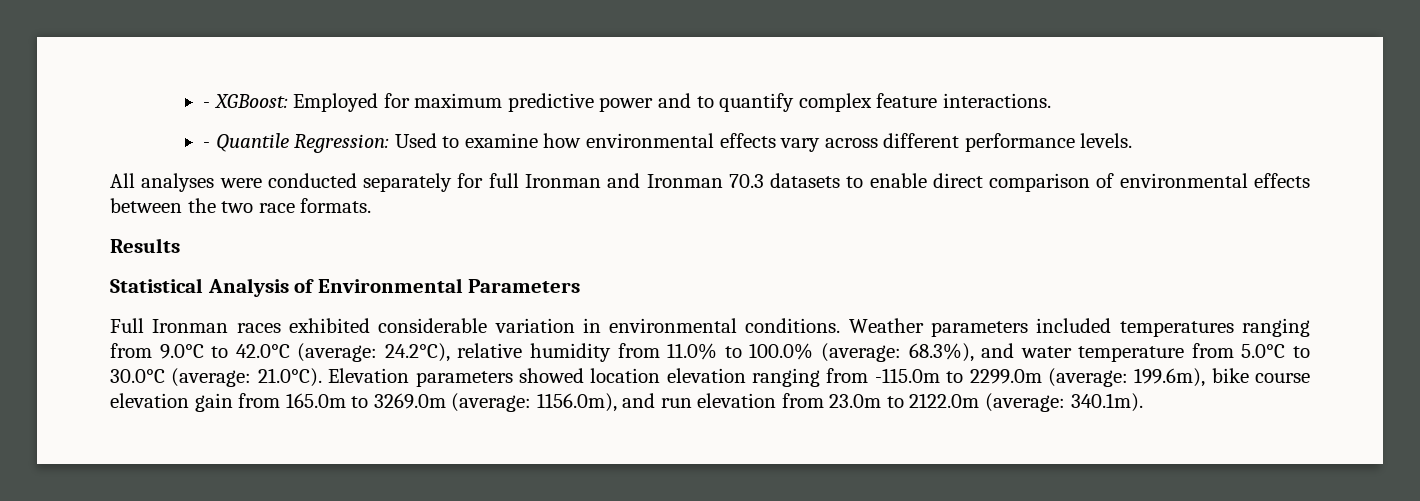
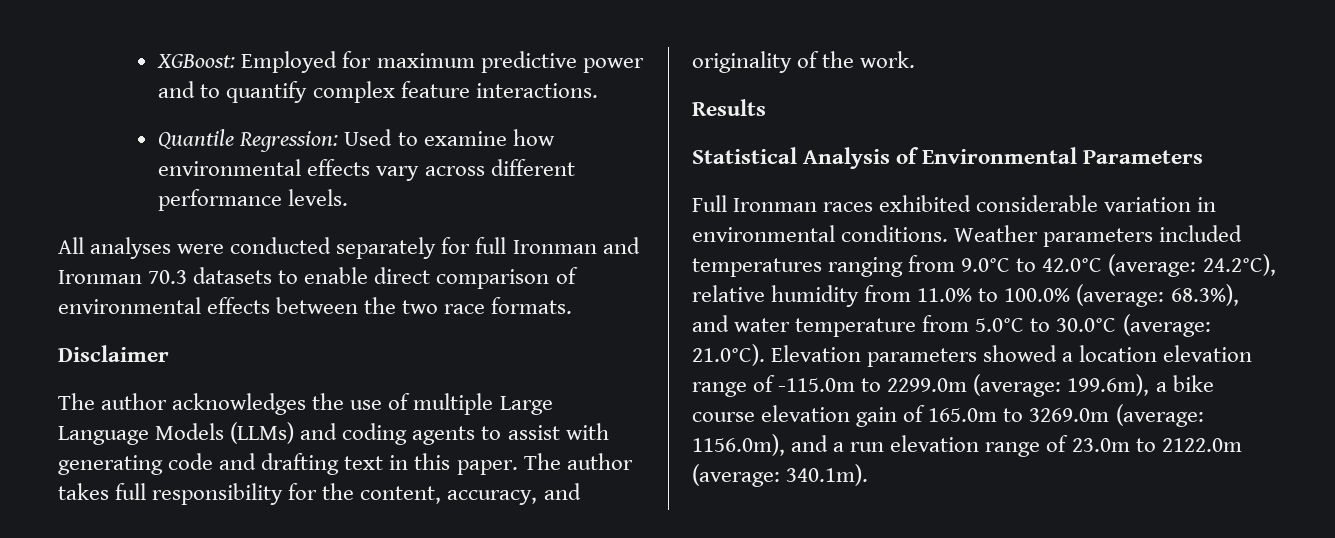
- - XGBoost: Employed for maximum predictive power and to quantify complex feature interactions.
+ XGBoost: Employed for maximum predictive power and to quantify complex feature interactions.
- - Quantile Regression: Used to examine how environmental effects vary across different performance levels.
+ Quantile Regression: Used to examine how environmental effects vary across different performance levels.
+ Disclaimer
+ The author acknowledges the use of multiple Large Language Models (LLMs) and coding agents to assist with generating code and drafting text in this paper. The author takes full responsibility for the content, accuracy, and originality of the work.
- Weather parameters included temperatures ranging from 9.0°C to 42.0°C (average: 24.2°C), relative humidity from 11.0% to 100.0% (average: 68.3%), and water temperature from 5.0°C to 30.0°C (average: 21.0°C). Elevation parameters showed location elevation ranging from -115.0m to 2299.0m (average: 199.6m), bike course elevation gain from 165.0m to 3269.0m (average: 1156.0m), and run elevation from 23.0m to 2122.0m (average: 340.1m).
+ Weather parameters included temperatures ranging from 9.0°C to 42.0°C (average: 24.2°C), relative humidity from 11.0% to 100.0% (average: 68.3%), and water temperature from 5.0°C to 30.0°C (average: 21.0°C). Elevation parameters showed a location elevation range of -115.0m to 2299.0m (average: 199.6m), a bike course elevation gain of 165.0m to 3269.0m (average: 1156.0m), and a run elevation range of 23.0m to 2122.0m (average: 340.1m).

